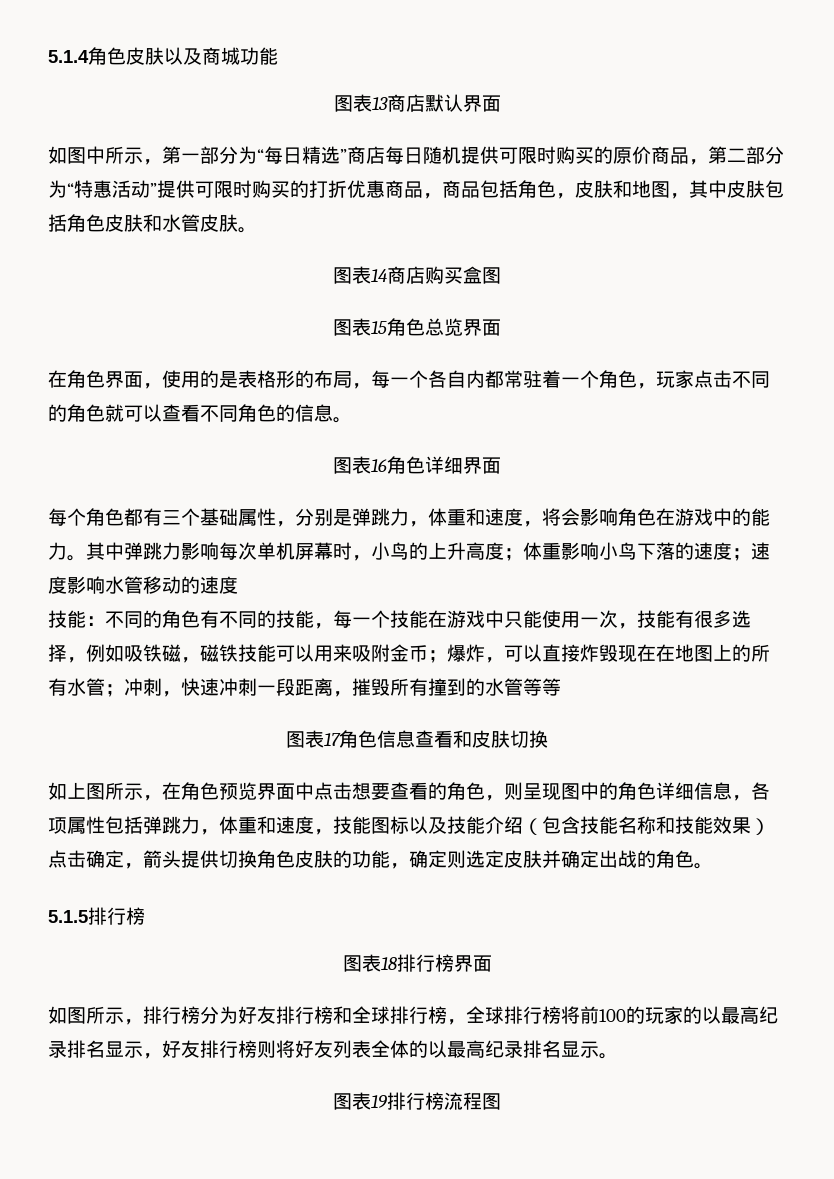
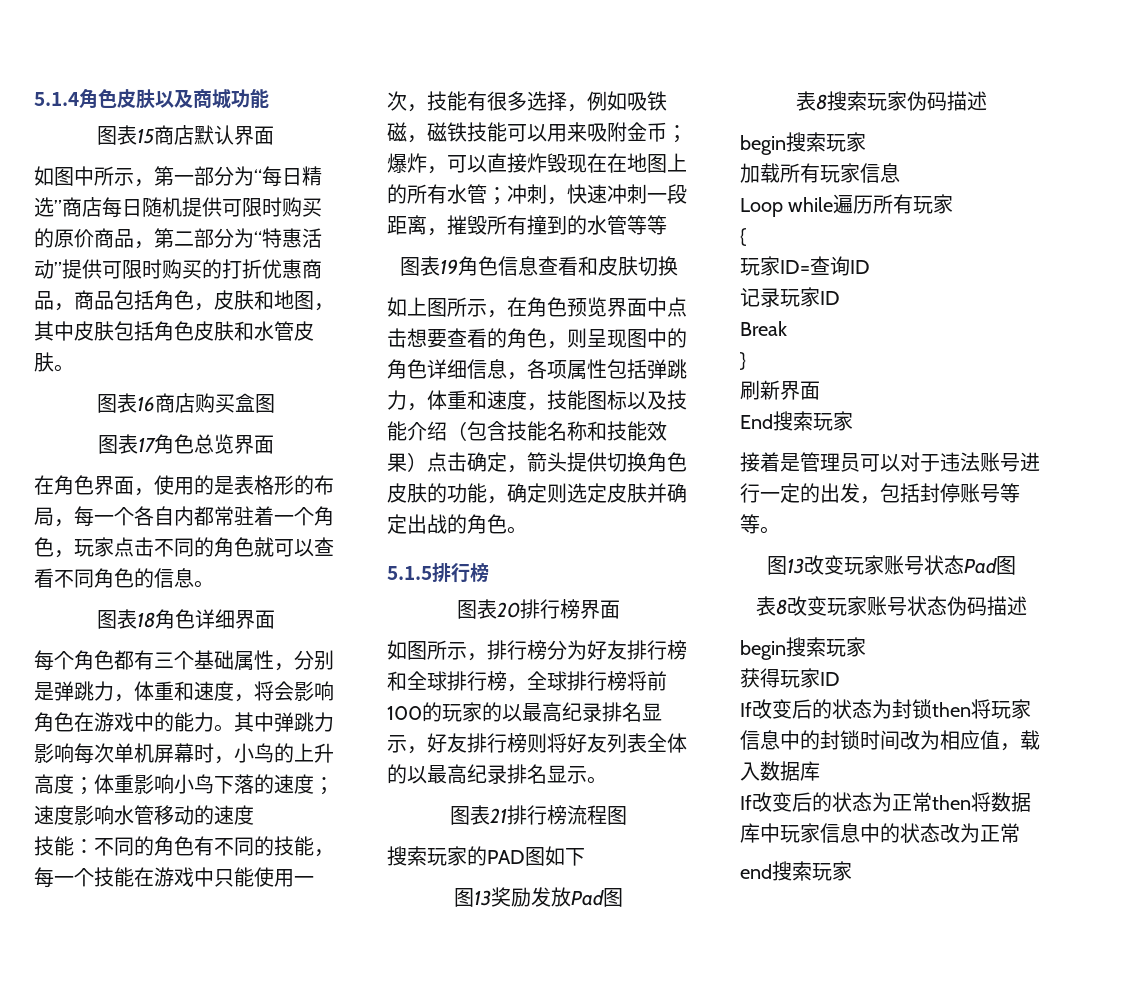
- 图表13商店默认界面
+ 图表15商店默认界面
- 图表14商店购买盒图
+ 图表16商店购买盒图
- 图表15角色总览界面
+ 图表17角色总览界面
- 图表16角色详细界面
+ 图表18角色详细界面
- 图表17角色信息查看和皮肤切换
+ 图表19角色信息查看和皮肤切换
- 图表18排行榜界面
+ 图表20排行榜界面
- 图表19排行榜流程图
+ 图表21排行榜流程图
+ 搜索玩家的PAD图如下
+ 图13奖励发放Pad图
+ 表8搜索玩家伪码描述
+ begin搜索玩家
+ 加载所有玩家信息
+ Loop while遍历所有玩家
+ {
+ 玩家ID=查询ID
+ 记录玩家ID
+ Break
+ }
+ 刷新界面
+ End搜索玩家
+ 接着是管理员可以对于违法账号进行一定的出发，包括封停账号等等。
+ 图13改变玩家账号状态Pad图
+ 表8改变玩家账号状态伪码描述
+ begin搜索玩家
+ 获得玩家ID
+ If改变后的状态为封锁then将玩家信息中的封锁时间改为相应值，载入数据库
+ If改变后的状态为正常then将数据库中玩家信息中的状态改为正常
+ end搜索玩家

